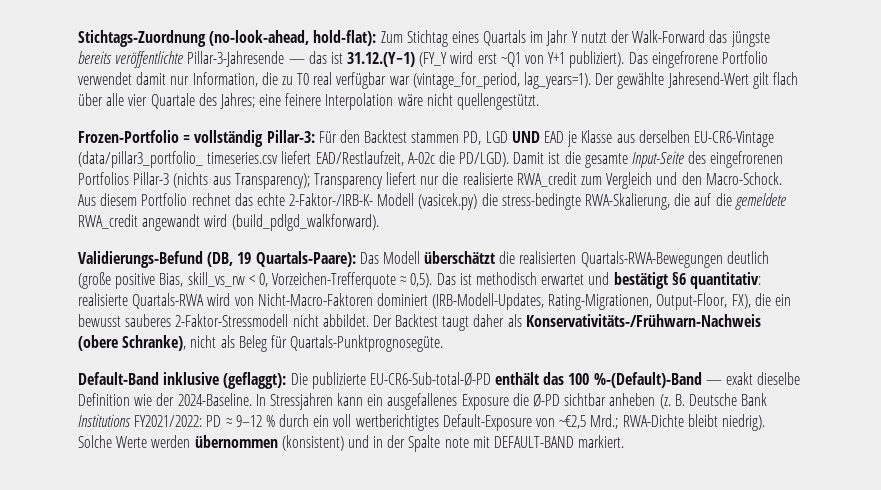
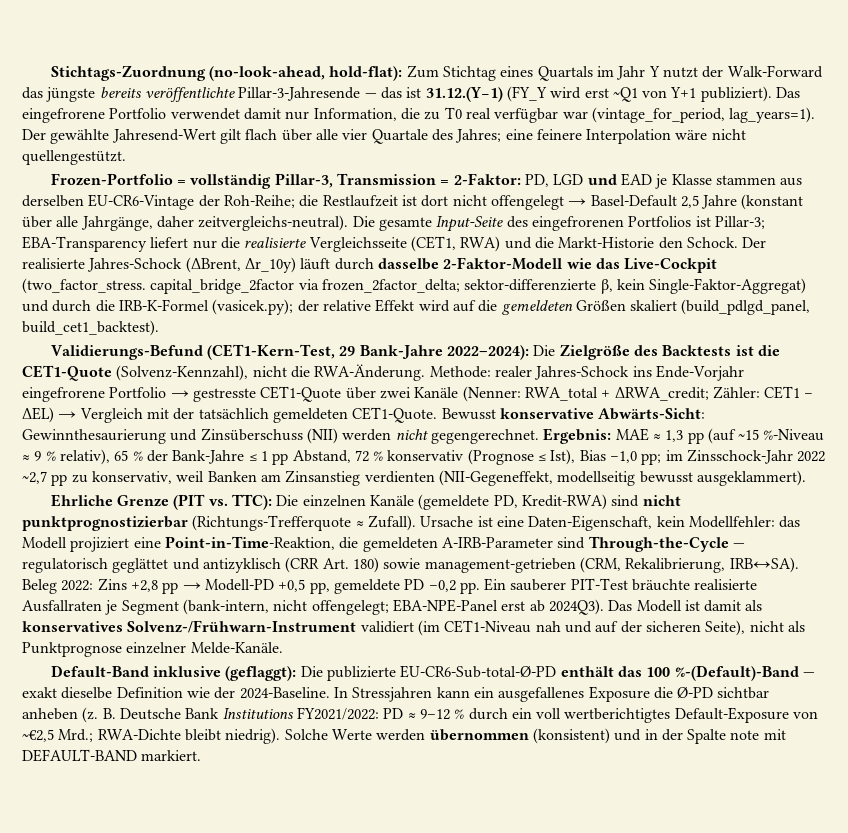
- Frozen-Portfolio = vollständig Pillar-3: Für den Backtest stammen PD, LGD UND EAD je Klasse aus derselben EU-CR6-Vintage (data/pillar3_portfolio_ timeseries.csv liefert EAD/Restlaufzeit, A-02c die PD/LGD). Damit ist die gesamte Input-Seite des eingefrorenen Portfolios Pillar-3 (nichts aus Transparency); Transparency liefert nur die realisierte RWA_credit zum Vergleich und den Macro-Schock. Aus diesem Portfolio rechnet das echte 2-Faktor-/IRB-K- Modell (vasicek.py) die stress-bedingte RWA-Skalierung, die auf die gemeldete RWA_credit angewandt wird (build_pdlgd_walkforward).
- Validierungs-Befund (DB, 19 Quartals-Paare): Das Modell überschätzt die realisierten Quartals-RWA-Bewegungen deutlich (große positive Bias, skill_vs_rw < 0, Vorzeichen-Trefferquote ≈ 0,5). Das ist methodisch erwartet und bestätigt §6 quantitativ: realisierte Quartals-RWA wird von Nicht-Macro-Faktoren dominiert (IRB-Modell-Updates, Rating-Migrationen, Output-Floor, FX), die ein bewusst sauberes 2-Faktor-Stressmodell nicht abbildet. Der Backtest taugt daher als Konservativitäts-/Frühwarn-Nachweis (obere Schranke), nicht als Beleg für Quartals-Punktprognosegüte.
+ Frozen-Portfolio = vollständig Pillar-3, Transmission = 2-Faktor: PD, LGD und EAD je Klasse stammen aus derselben EU-CR6-Vintage der Roh-Reihe; die Restlaufzeit ist dort nicht offengelegt → Basel-Default 2,5 Jahre (konstant über alle Jahrgänge, daher zeitvergleichs-neutral). Die gesamte Input-Seite des eingefrorenen Portfolios ist Pillar-3; EBA-Transparency liefert nur die realisierte Vergleichsseite (CET1, RWA) und die Markt-Historie den Schock. Der realisierte Jahres-Schock (ΔBrent, Δr_10y) läuft durch dasselbe 2-Faktor-Modell wie das Live-Cockpit (two_factor_stress. capital_bridge_2factor via frozen_2factor_delta; sektor-differenzierte β, kein Single-Faktor-Aggregat) und durch die IRB-K-Formel (vasicek.py); der relative Effekt wird auf die gemeldeten Größen skaliert (build_pdlgd_panel, build_cet1_backtest).
+ Validierungs-Befund (CET1-Kern-Test, 29 Bank-Jahre 2022–2024): Die Zielgröße des Backtests ist die CET1-Quote (Solvenz-Kennzahl), nicht die RWA-Änderung. Methode: realer Jahres-Schock ins Ende-Vorjahr eingefrorene Portfolio → gestresste CET1-Quote über zwei Kanäle (Nenner: RWA_total + ΔRWA_credit; Zähler: CET1 − ΔEL) → Vergleich mit der tatsächlich gemeldeten CET1-Quote. Bewusst konservative Abwärts-Sicht: Gewinnthesaurierung und Zinsüberschuss (NII) werden nicht gegengerechnet. Ergebnis: MAE ≈ 1,3 pp (auf ~15 %-Niveau ≈ 9 % relativ), 65 % der Bank-Jahre ≤ 1 pp Abstand, 72 % konservativ (Prognose ≤ Ist), Bias −1,0 pp; im Zinsschock-Jahr 2022 ~2,7 pp zu konservativ, weil Banken am Zinsanstieg verdienten (NII-Gegeneffekt, modellseitig bewusst ausgeklammert).
+ Ehrliche Grenze (PIT vs. TTC): Die einzelnen Kanäle (gemeldete PD, Kredit-RWA) sind nicht punktprognostizierbar (Richtungs-Trefferquote ≈ Zufall). Ursache ist eine Daten-Eigenschaft, kein Modellfehler: das Modell projiziert eine Point-in-Time-Reaktion, die gemeldeten A-IRB-Parameter sind Through-the-Cycle — regulatorisch geglättet und antizyklisch (CRR Art. 180) sowie management-getrieben (CRM, Rekalibrierung, IRB↔SA). Beleg 2022: Zins +2,8 pp → Modell-PD +0,5 pp, gemeldete PD −0,2 pp. Ein sauberer PIT-Test bräuchte realisierte Ausfallraten je Segment (bank-intern, nicht offengelegt; EBA-NPE-Panel erst ab 2024Q3). Das Modell ist damit als konservatives Solvenz-/Frühwarn-Instrument validiert (im CET1-Niveau nah und auf der sicheren Seite), nicht als Punktprognose einzelner Melde-Kanäle.

